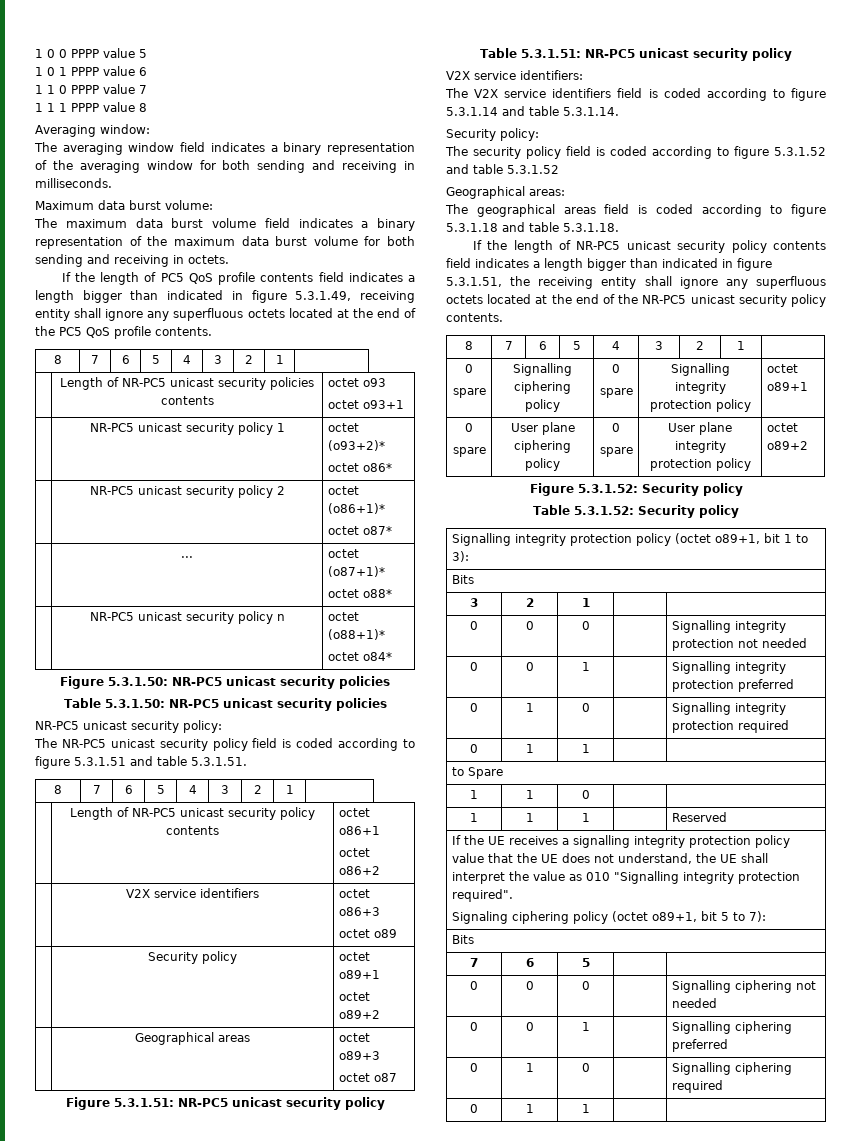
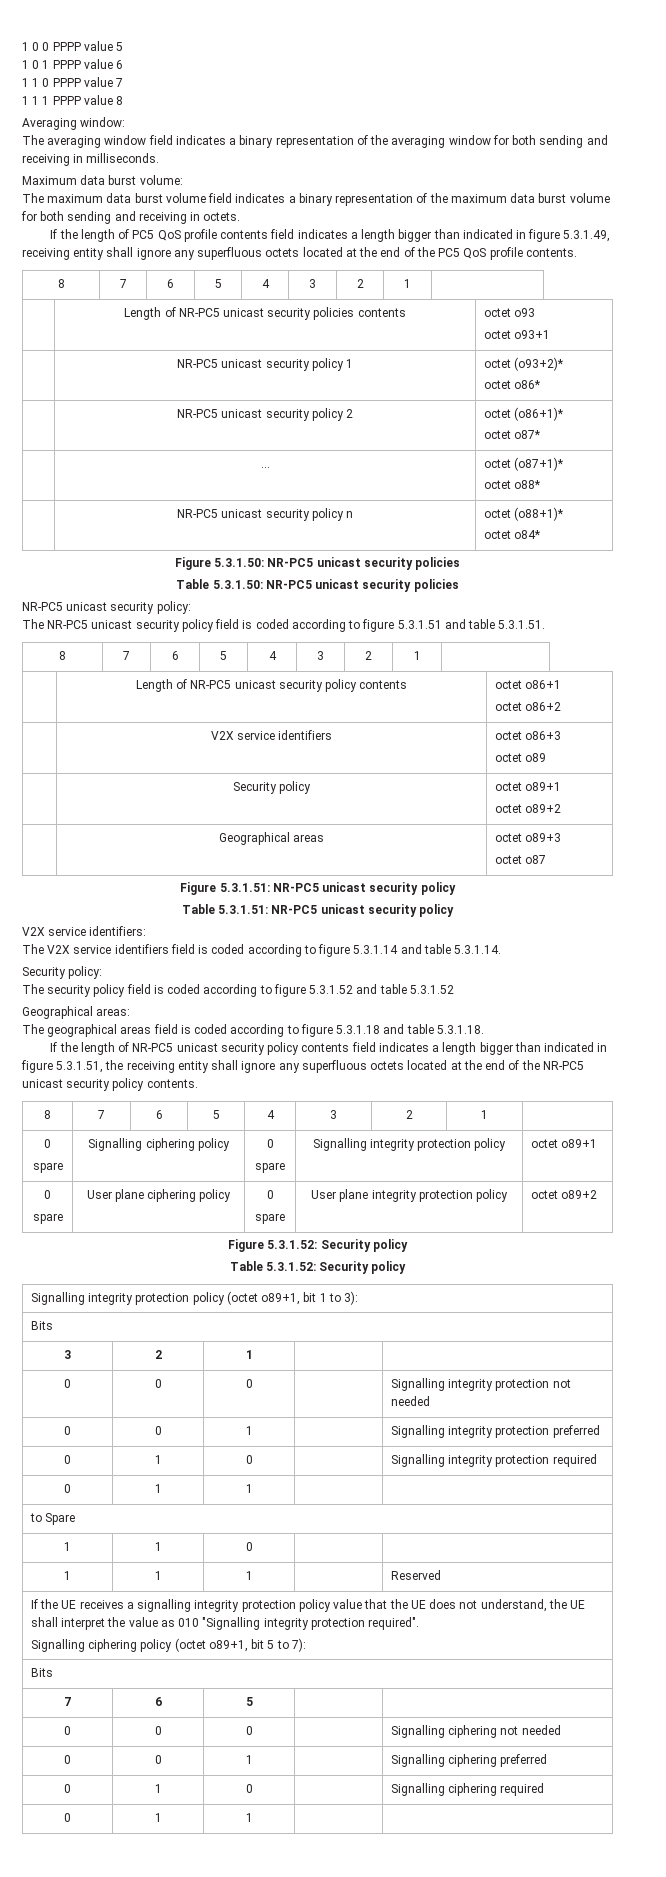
  If the UE receives a signalling integrity protection policy value that the UE does not understand, the UE shall interpret the value as 010 "Signalling integrity protection required".
- Signaling ciphering policy (octet o89+1, bit 5 to 7):
+ Signalling ciphering policy (octet o89+1, bit 5 to 7):

